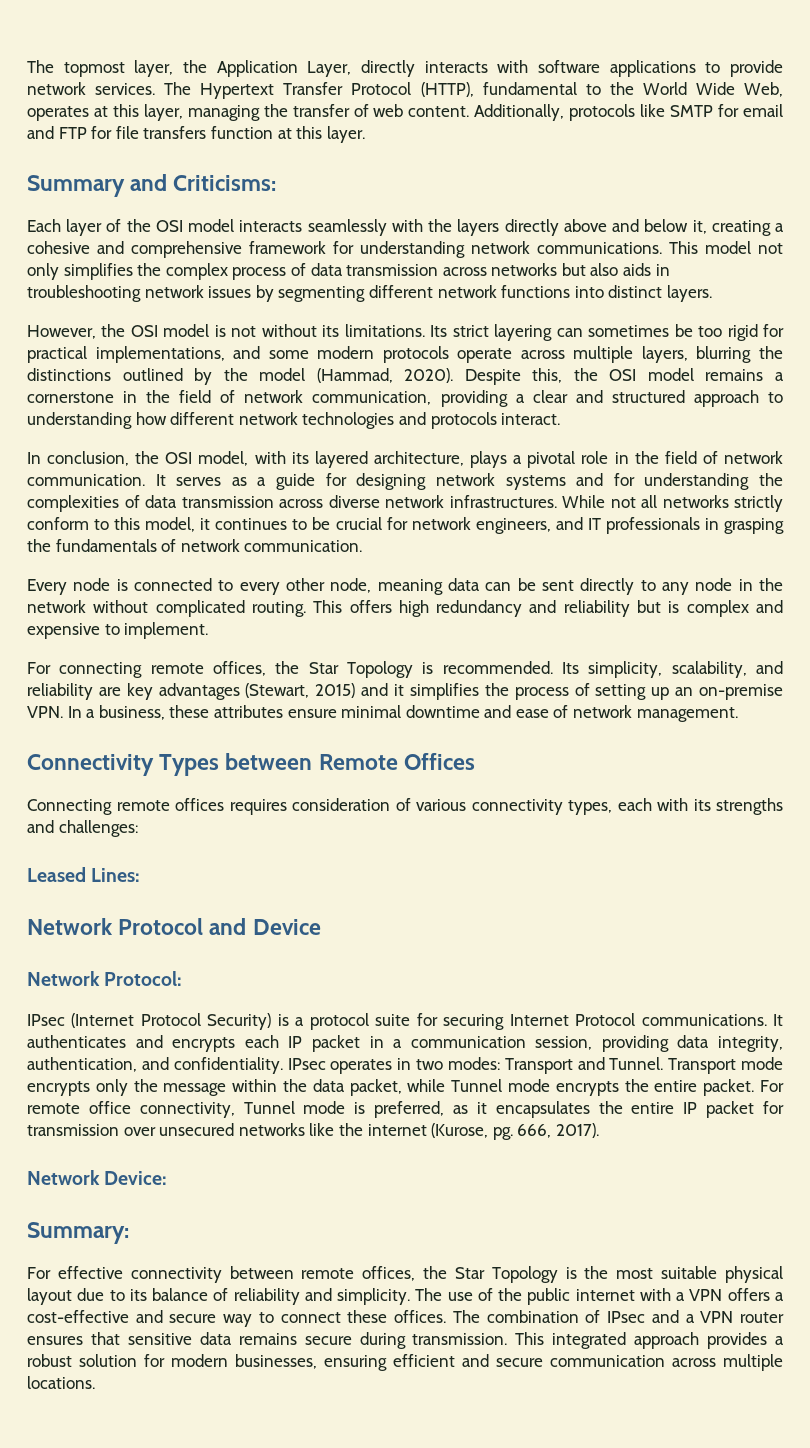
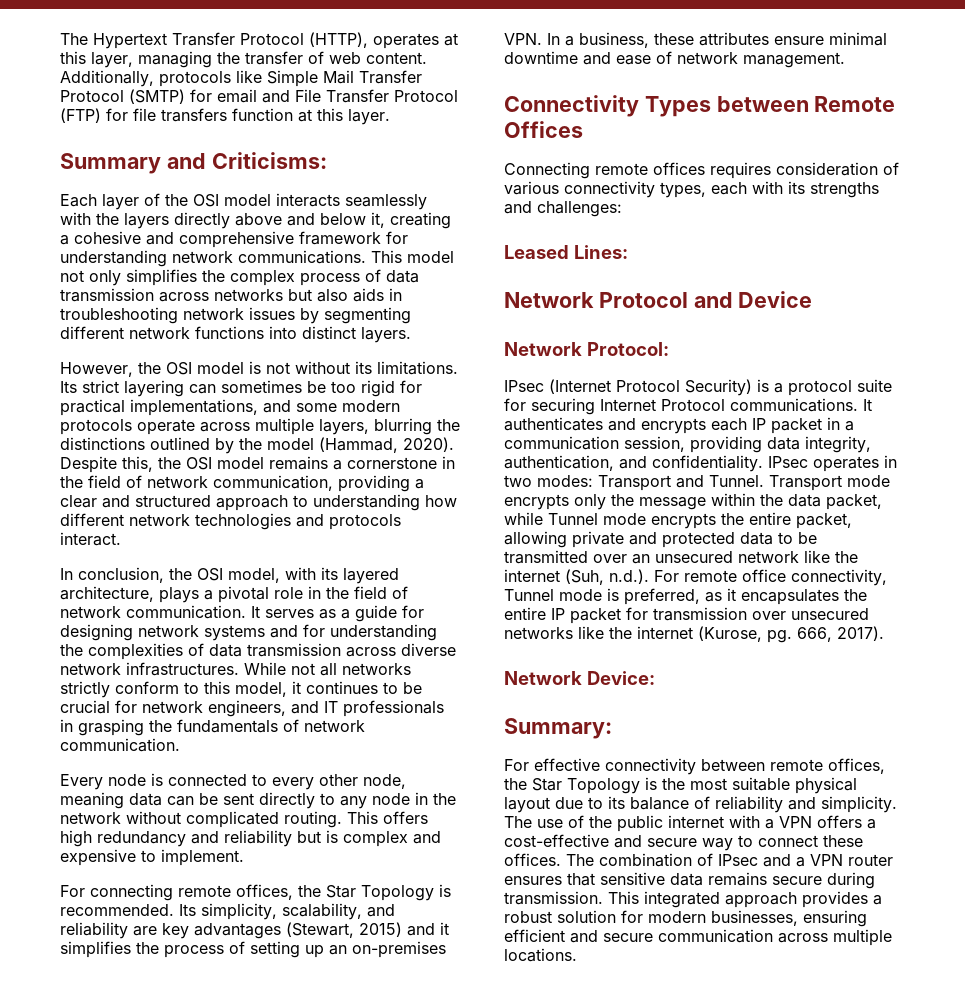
- The topmost layer, the Application Layer, directly interacts with software applications to provide network services. The Hypertext Transfer Protocol (HTTP), fundamental to the World Wide Web, operates at this layer, managing the transfer of web content.
+ The Hypertext Transfer Protocol (HTTP), operates at this layer, managing the transfer of web content.
- Additionally, protocols like SMTP for email and FTP for file transfers function at this layer.
+ Additionally, protocols like Simple Mail Transfer Protocol (SMTP) for email and File Transfer Protocol (FTP) for file transfers function at this layer.
- Its simplicity, scalability, and reliability are key advantages (Stewart, 2015) and it simplifies the process of setting up an on-premise VPN. In a business, these attributes ensure minimal downtime and ease of network management.
+ Its simplicity, scalability, and reliability are key advantages (Stewart, 2015) and it simplifies the process of setting up an on-premises VPN. In a business, these attributes ensure minimal downtime and ease of network management.
- Transport mode encrypts only the message within the data packet, while Tunnel mode encrypts the entire packet. For remote office connectivity, Tunnel mode is preferred, as it encapsulates the entire IP packet for transmission over unsecured networks like the internet (Kurose, pg.
+ Transport mode encrypts only the message within the data packet, while Tunnel mode encrypts the entire packet, allowing private and protected data to be transmitted over an unsecured network like the internet (Suh, n.d.). For remote office connectivity, Tunnel mode is preferred, as it encapsulates the entire IP packet for transmission over unsecured networks like the internet (Kurose, pg.

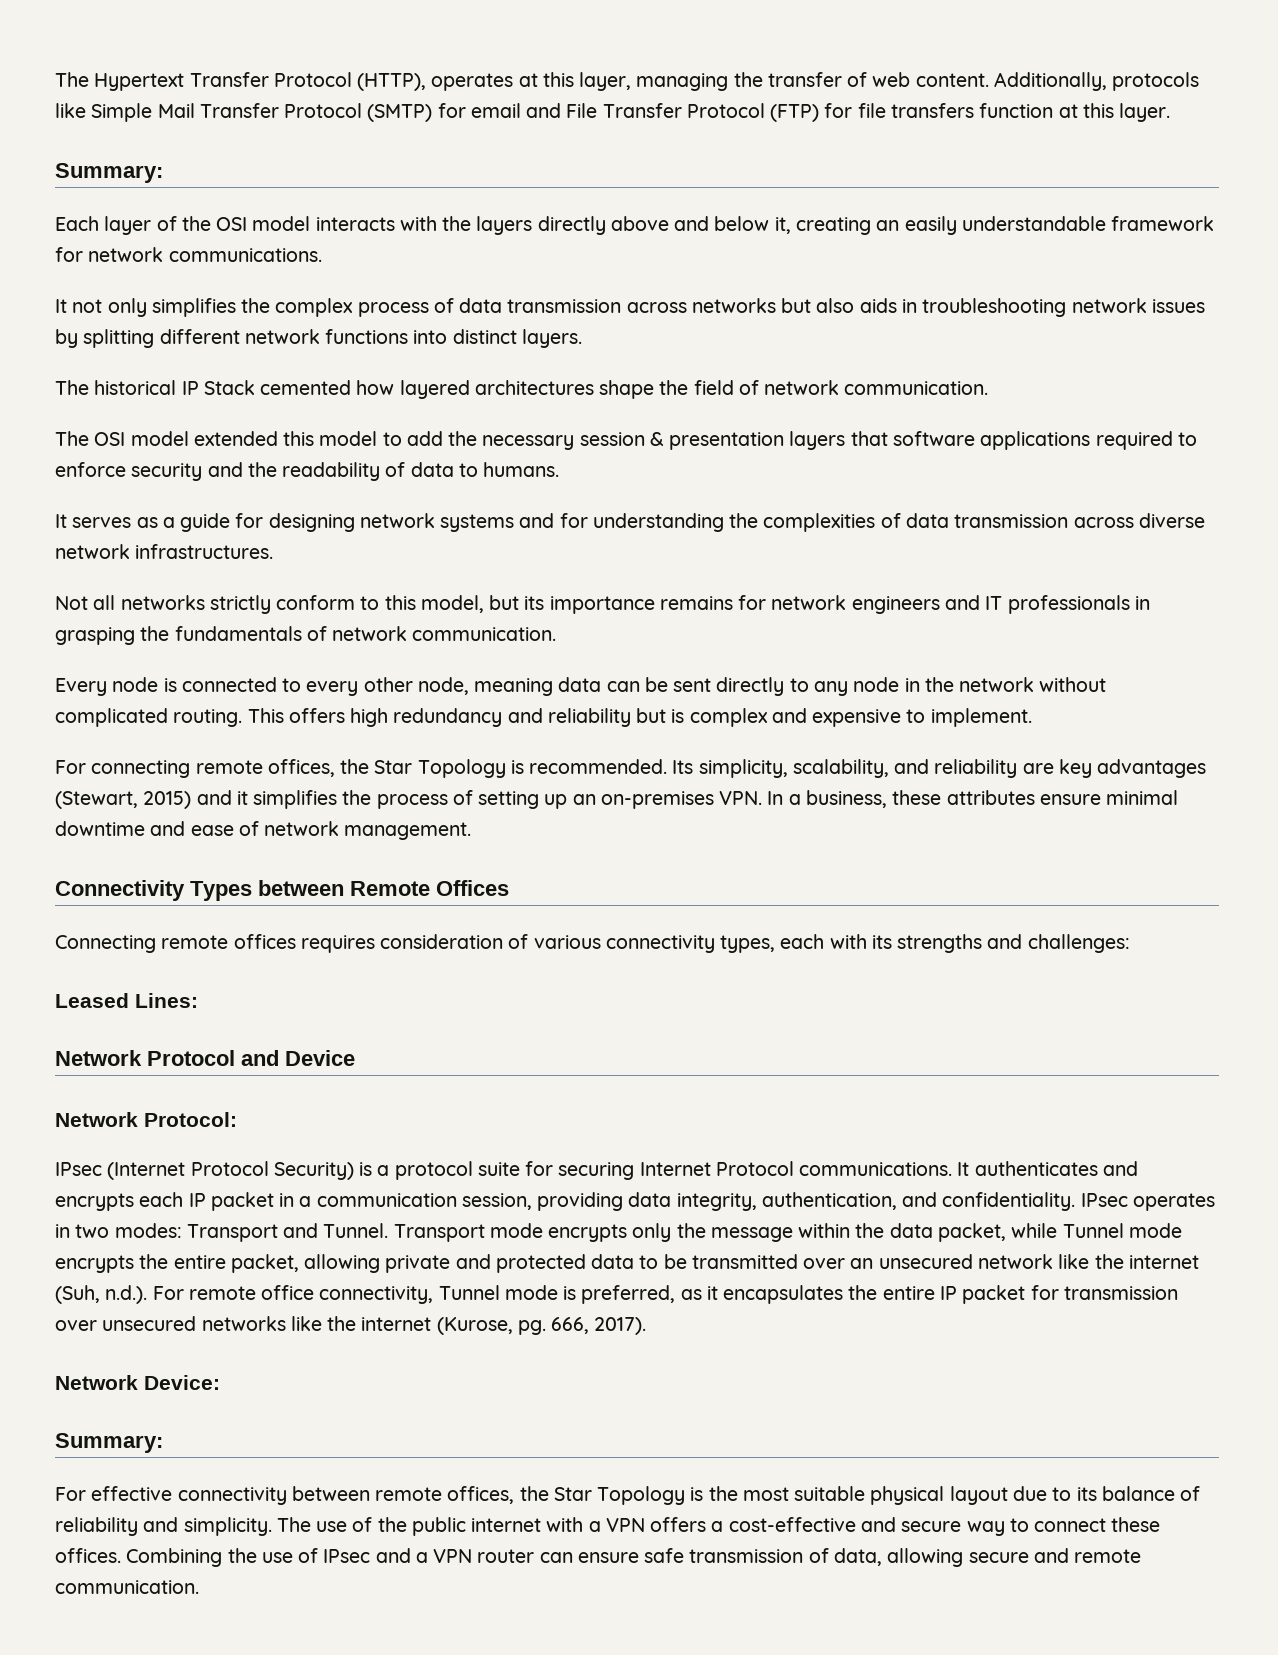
  Additionally, protocols like Simple Mail Transfer Protocol (SMTP) for email and File Transfer Protocol (FTP) for file transfers function at this layer.
- Summary and Criticisms:
+ Summary:
- Each layer of the OSI model interacts seamlessly with the layers directly above and below it, creating a cohesive and comprehensive framework for understanding network communications. This model not only simplifies the complex process of data transmission across networks but also aids in troubleshooting network issues by segmenting different network functions into distinct layers.
+ Each layer of the OSI model interacts with the layers directly above and below it, creating an easily understandable framework for network communications.
+ It not only simplifies the complex process of data transmission across networks but also aids in troubleshooting network issues by splitting different network functions into distinct layers.
- However, the OSI model is not without its limitations. Its strict layering can sometimes be too rigid for practical implementations, and some modern protocols operate across multiple layers, blurring the distinctions outlined by the model (Hammad, 2020). Despite this, the OSI model remains a cornerstone in the field of network communication, providing a clear and structured approach to understanding how different network technologies and protocols interact.
- In conclusion, the OSI model, with its layered architecture, plays a pivotal role in the field of network communication. It serves as a guide for designing network systems and for understanding the complexities of data transmission across diverse network infrastructures. While not all networks strictly conform to this model, it continues to be crucial for network engineers, and IT professionals in grasping the fundamentals of network communication.
+ The historical IP Stack cemented how layered architectures shape the field of network communication.
+ The OSI model extended this model to add the necessary session & presentation layers that software applications required to enforce security and the readability of data to humans.
+ It serves as a guide for designing network systems and for understanding the complexities of data transmission across diverse network infrastructures.
+ Not all networks strictly conform to this model, but its importance remains for network engineers and IT professionals in grasping the fundamentals of network communication.
- The combination of IPsec and a VPN router ensures that sensitive data remains secure during transmission. This integrated approach provides a robust solution for modern businesses, ensuring efficient and secure communication across multiple locations.
+ Combining the use of IPsec and a VPN router can ensure safe transmission of data, allowing secure and remote communication.

